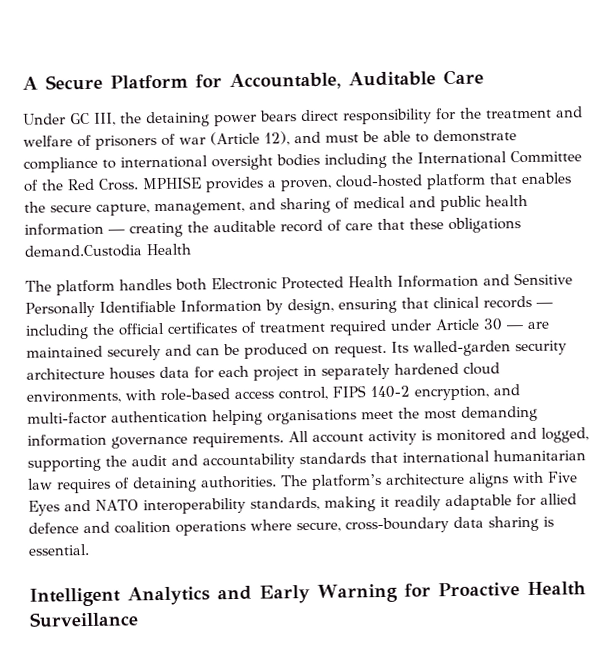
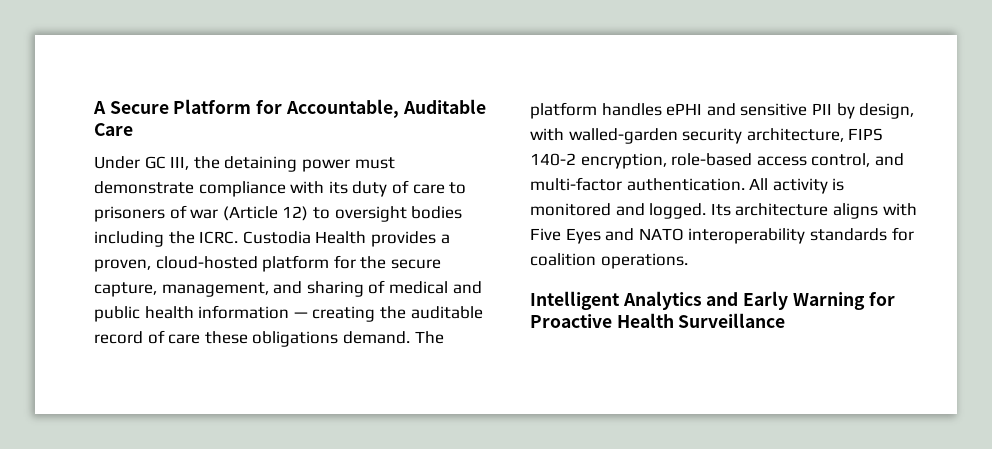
- Under GC III, the detaining power bears direct responsibility for the treatment and welfare of prisoners of war (Article 12), and must be able to demonstrate compliance to international oversight bodies including the International Committee of the Red Cross. MPHISE provides a proven, cloud-hosted platform that enables the secure capture, management, and sharing of medical and public health information — creating the auditable record of care that these obligations demand.Custodia Health
- The platform handles both Electronic Protected Health Information and Sensitive Personally Identifiable Information by design, ensuring that clinical records — including the official certificates of treatment required under Article 30 — are maintained securely and can be produced on request. Its walled-garden security architecture houses data for each project in separately hardened cloud environments, with role-based access control, FIPS 140-2 encryption, and multi-factor authentication helping organisations meet the most demanding information governance requirements. All account activity is monitored and logged, supporting the audit and accountability standards that international humanitarian law requires of detaining authorities. The platform’s architecture aligns with Five Eyes and NATO interoperability standards, making it readily adaptable for allied defence and coalition operations where secure, cross-boundary data sharing is essential.
+ Under GC III, the detaining power must demonstrate compliance with its duty of care to prisoners of war (Article 12) to oversight bodies including the ICRC. Custodia Health provides a proven, cloud-hosted platform for the secure capture, management, and sharing of medical and public health information — creating the auditable record of care these obligations demand. The platform handles ePHI and sensitive PII by design, with walled-garden security architecture, FIPS 140-2 encryption, role-based access control, and multi-factor authentication. All activity is monitored and logged. Its architecture aligns with Five Eyes and NATO interoperability standards for coalition operations.

